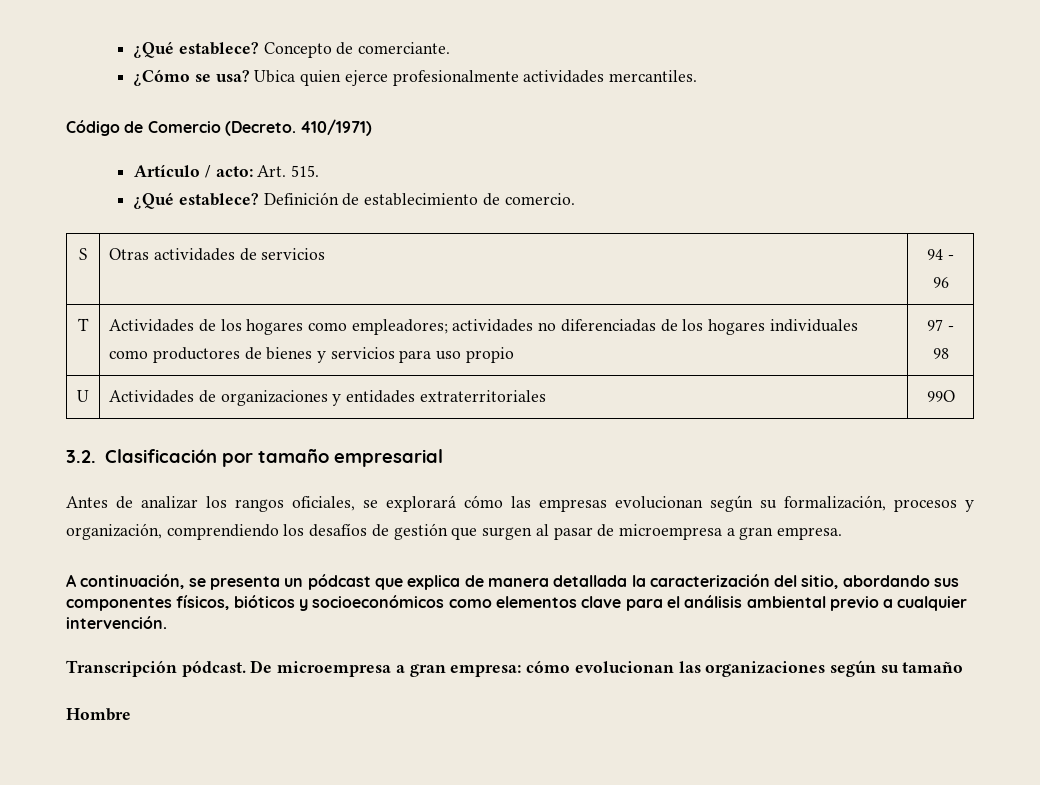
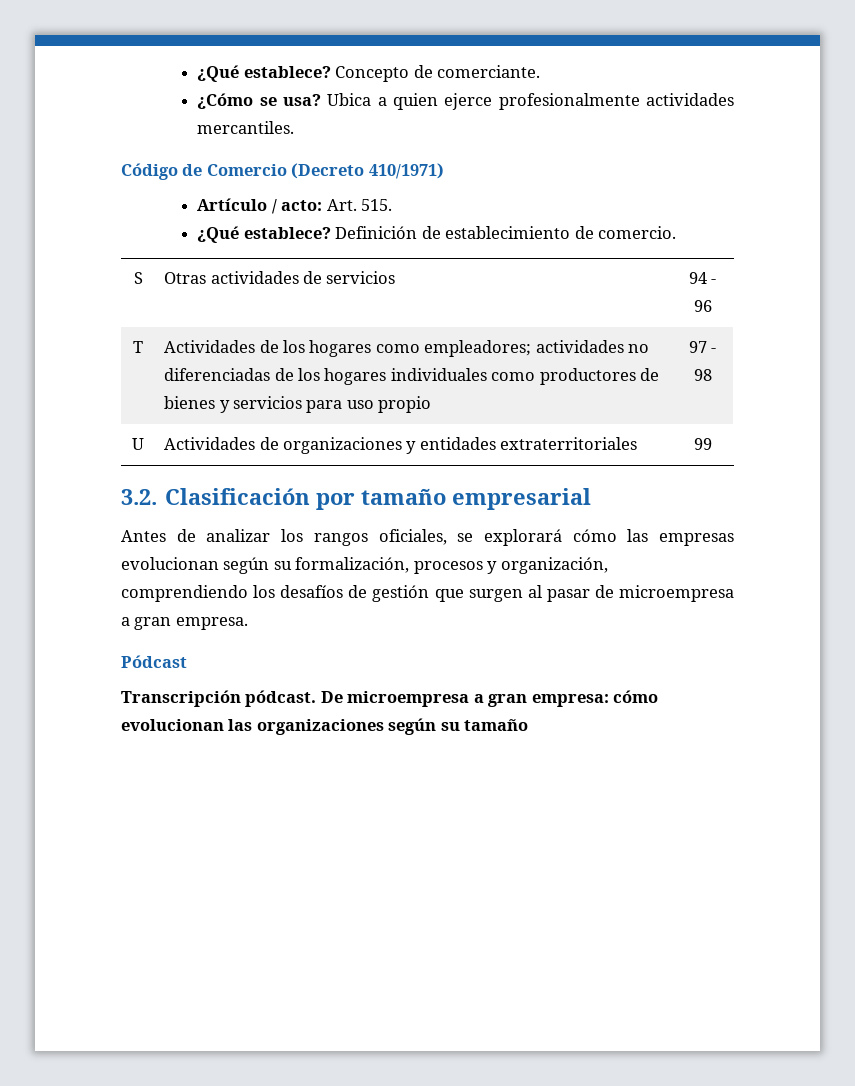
- Ubica quien ejerce profesionalmente actividades mercantiles.
+ Ubica a quien ejerce profesionalmente actividades mercantiles.
- Código de Comercio (Decreto. 410/1971)
+ Código de Comercio (Decreto 410/1971)
- U | Actividades de organizaciones y entidades extraterritoriales | 99O
+ U | Actividades de organizaciones y entidades extraterritoriales | 99
- A continuación, se presenta un pódcast que explica de manera detallada la caracterización del sitio, abordando sus componentes físicos, bióticos y socioeconómicos como elementos clave para el análisis ambiental previo a cualquier intervención.
+ Pódcast
- Hombre

